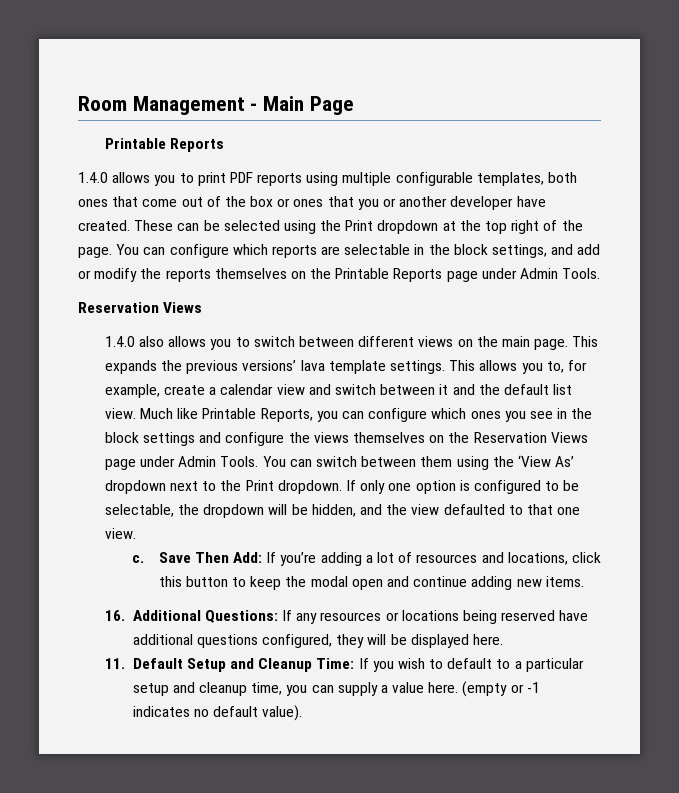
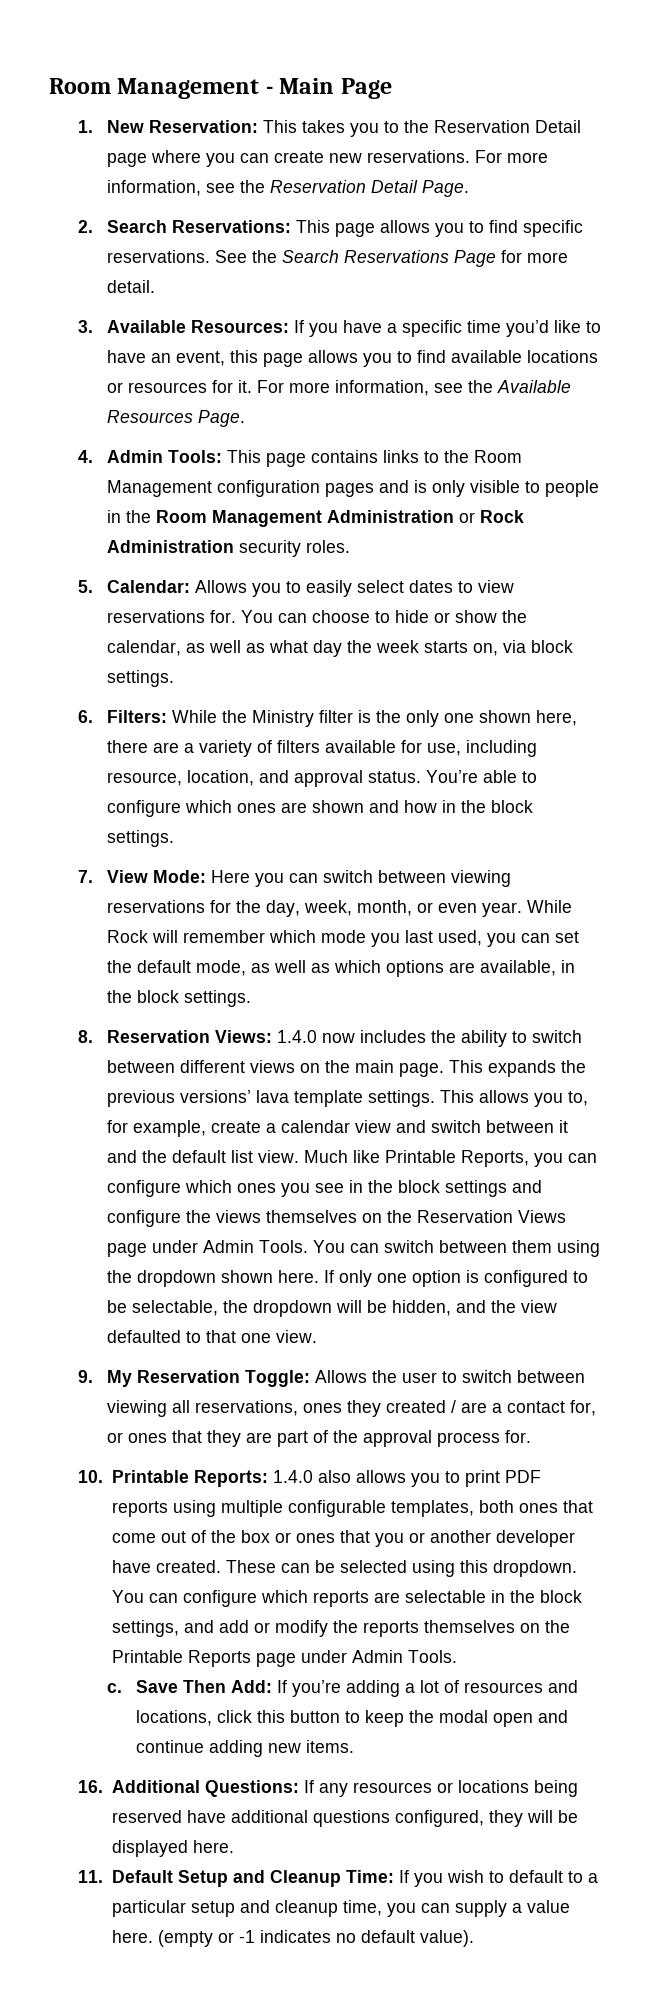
  Room Management - Main Page
- Printable Reports
- 1.4.0 allows you to print PDF reports using multiple configurable templates, both ones that come out of the box or ones that you or another developer have created. These can be selected using the Print dropdown at the top right of the page. You can configure which reports are selectable in the block settings, and add or modify the reports themselves on the Printable Reports page under Admin Tools.
- Reservation Views
- 1.4.0 also allows you to switch between different views on the main page.
+ 1. New Reservation: This takes you to the Reservation Detail page where you can create new reservations. For more information, see the Reservation Detail Page.
+ 2. Search Reservations: This page allows you to find specific reservations. See the Search Reservations Page for more detail.
+ 3. Available Resources: If you have a specific time you’d like to have an event, this page allows you to find available locations or resources for it. For more information, see the Available Resources Page.
+ 4. Admin Tools: This page contains links to the Room Management configuration pages and is only visible to people in the Room Management Administration or Rock Administration security roles.
+ 5. Calendar: Allows you to easily select dates to view reservations for. You can choose to hide or show the calendar, as well as what day the week starts on, via block settings.
+ 6. Filters: While the Ministry filter is the only one shown here, there are a variety of filters available for use, including resource, location, and approval status. You’re able to configure which ones are shown and how in the block settings.
+ 7. View Mode: Here you can switch between viewing reservations for the day, week, month, or even year. While Rock will remember which mode you last used, you can set the default mode, as well as which options are available, in the block settings.
+ 8. Reservation Views: 1.4.0 now includes the ability to switch between different views on the main page.
- You can switch between them using the ‘View As’ dropdown next to the Print dropdown.
+ You can switch between them using the dropdown shown here.
+ 9. My Reservation Toggle: Allows the user to switch between viewing all reservations, ones they created / are a contact for, or ones that they are part of the approval process for.
+ 10. Printable Reports: 1.4.0 also allows you to print PDF reports using multiple configurable templates, both ones that come out of the box or ones that you or another developer have created. These can be selected using this dropdown. You can configure which reports are selectable in the block settings, and add or modify the reports themselves on the Printable Reports page under Admin Tools.

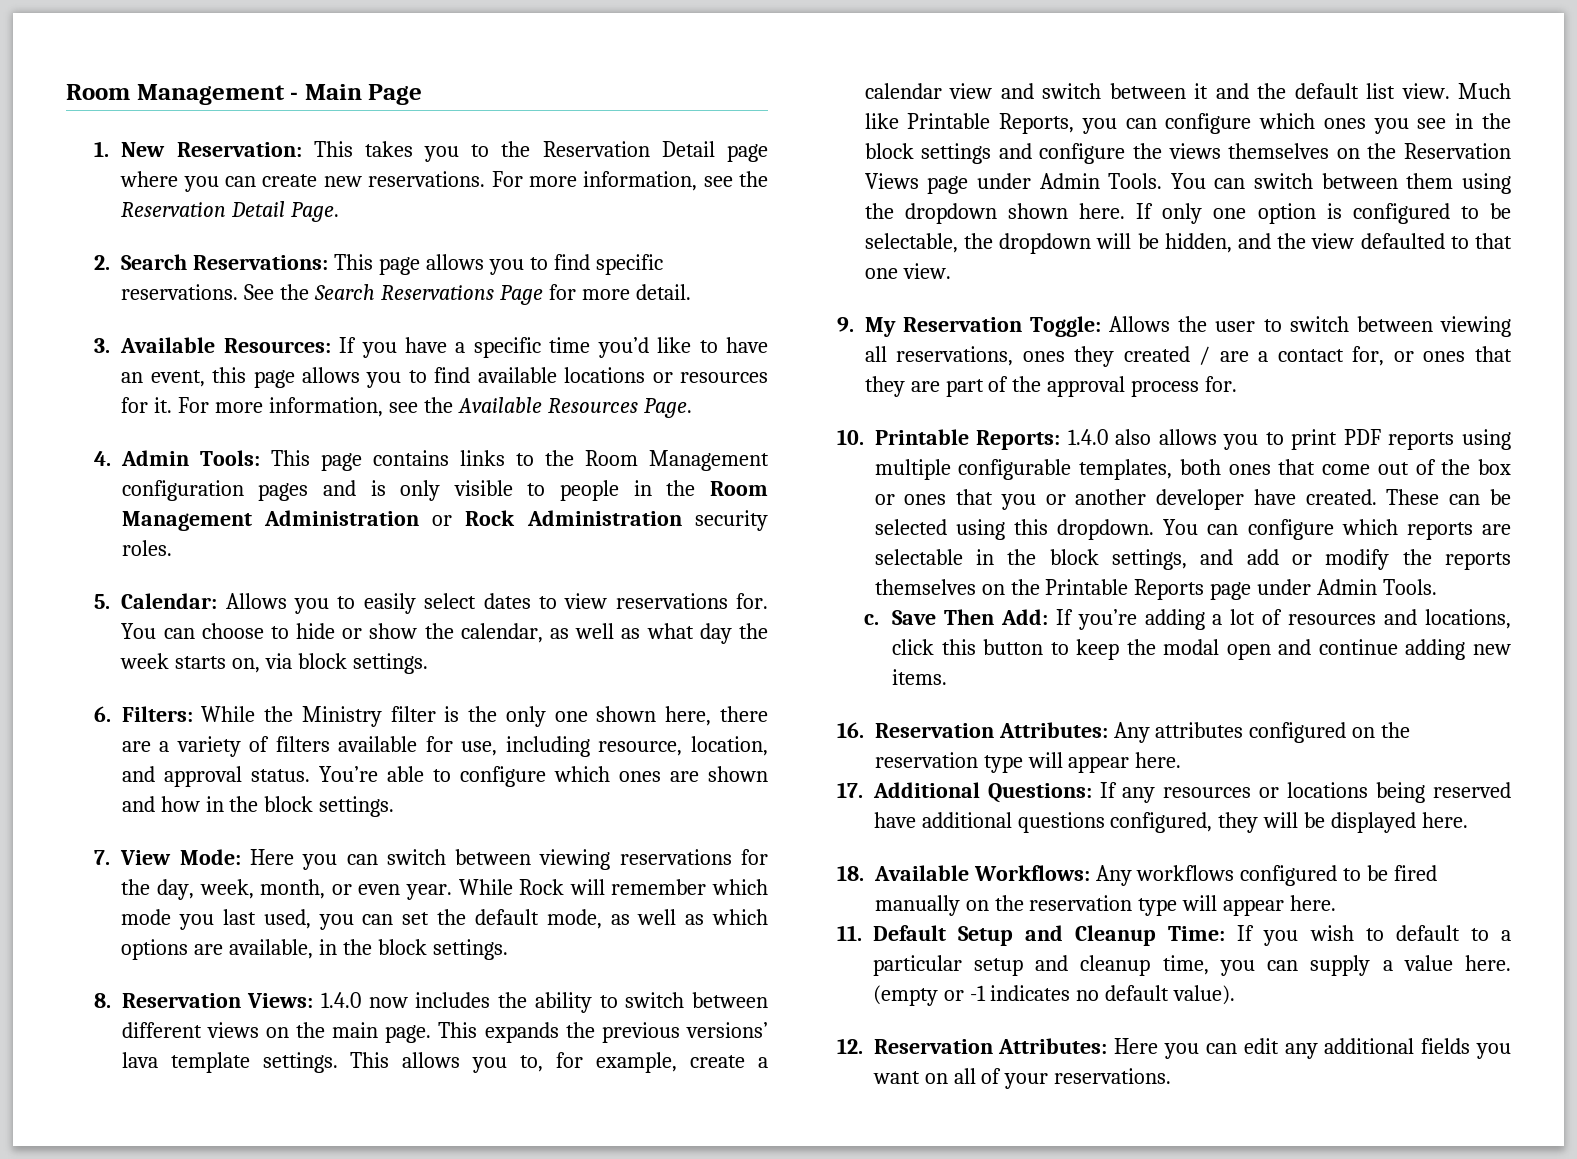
- 16. Additional Questions: If any resources or locations being reserved have additional questions configured, they will be displayed here.
+ 16. Reservation Attributes: Any attributes configured on the reservation type will appear here.
+ 17. Additional Questions: If any resources or locations being reserved have additional questions configured, they will be displayed here.
+ 18. Available Workflows: Any workflows configured to be fired manually on the reservation type will appear here.
+ 12. Reservation Attributes: Here you can edit any additional fields you want on all of your reservations.

